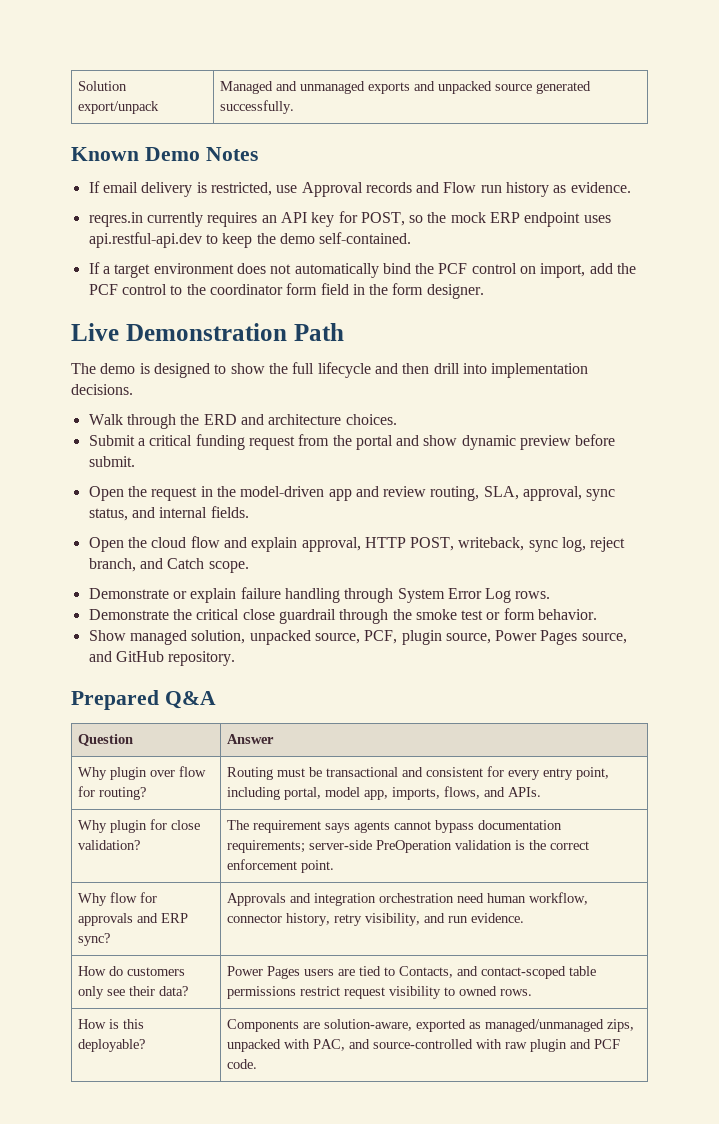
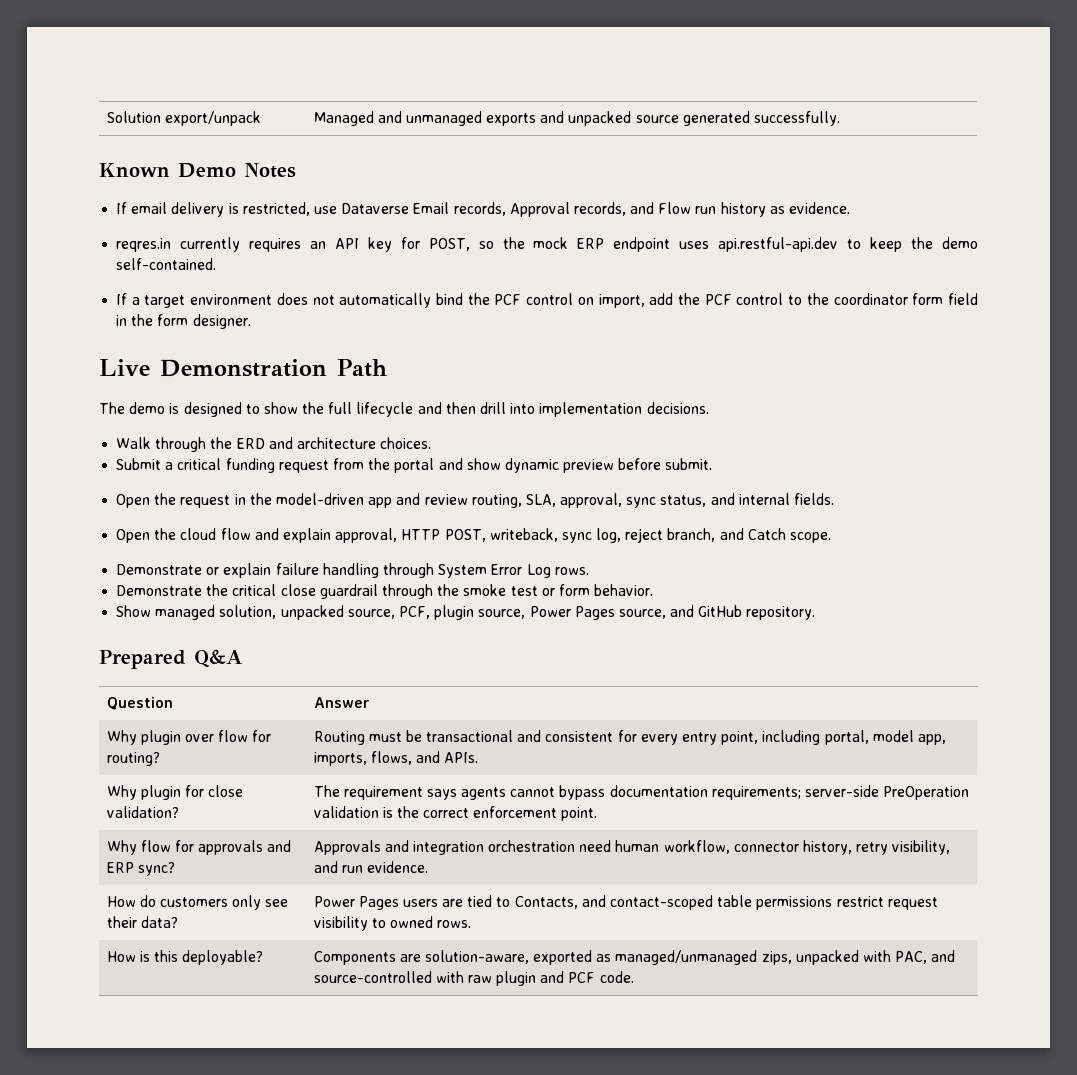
- If email delivery is restricted, use Approval records and Flow run history as evidence.
+ If email delivery is restricted, use Dataverse Email records, Approval records, and Flow run history as evidence.

